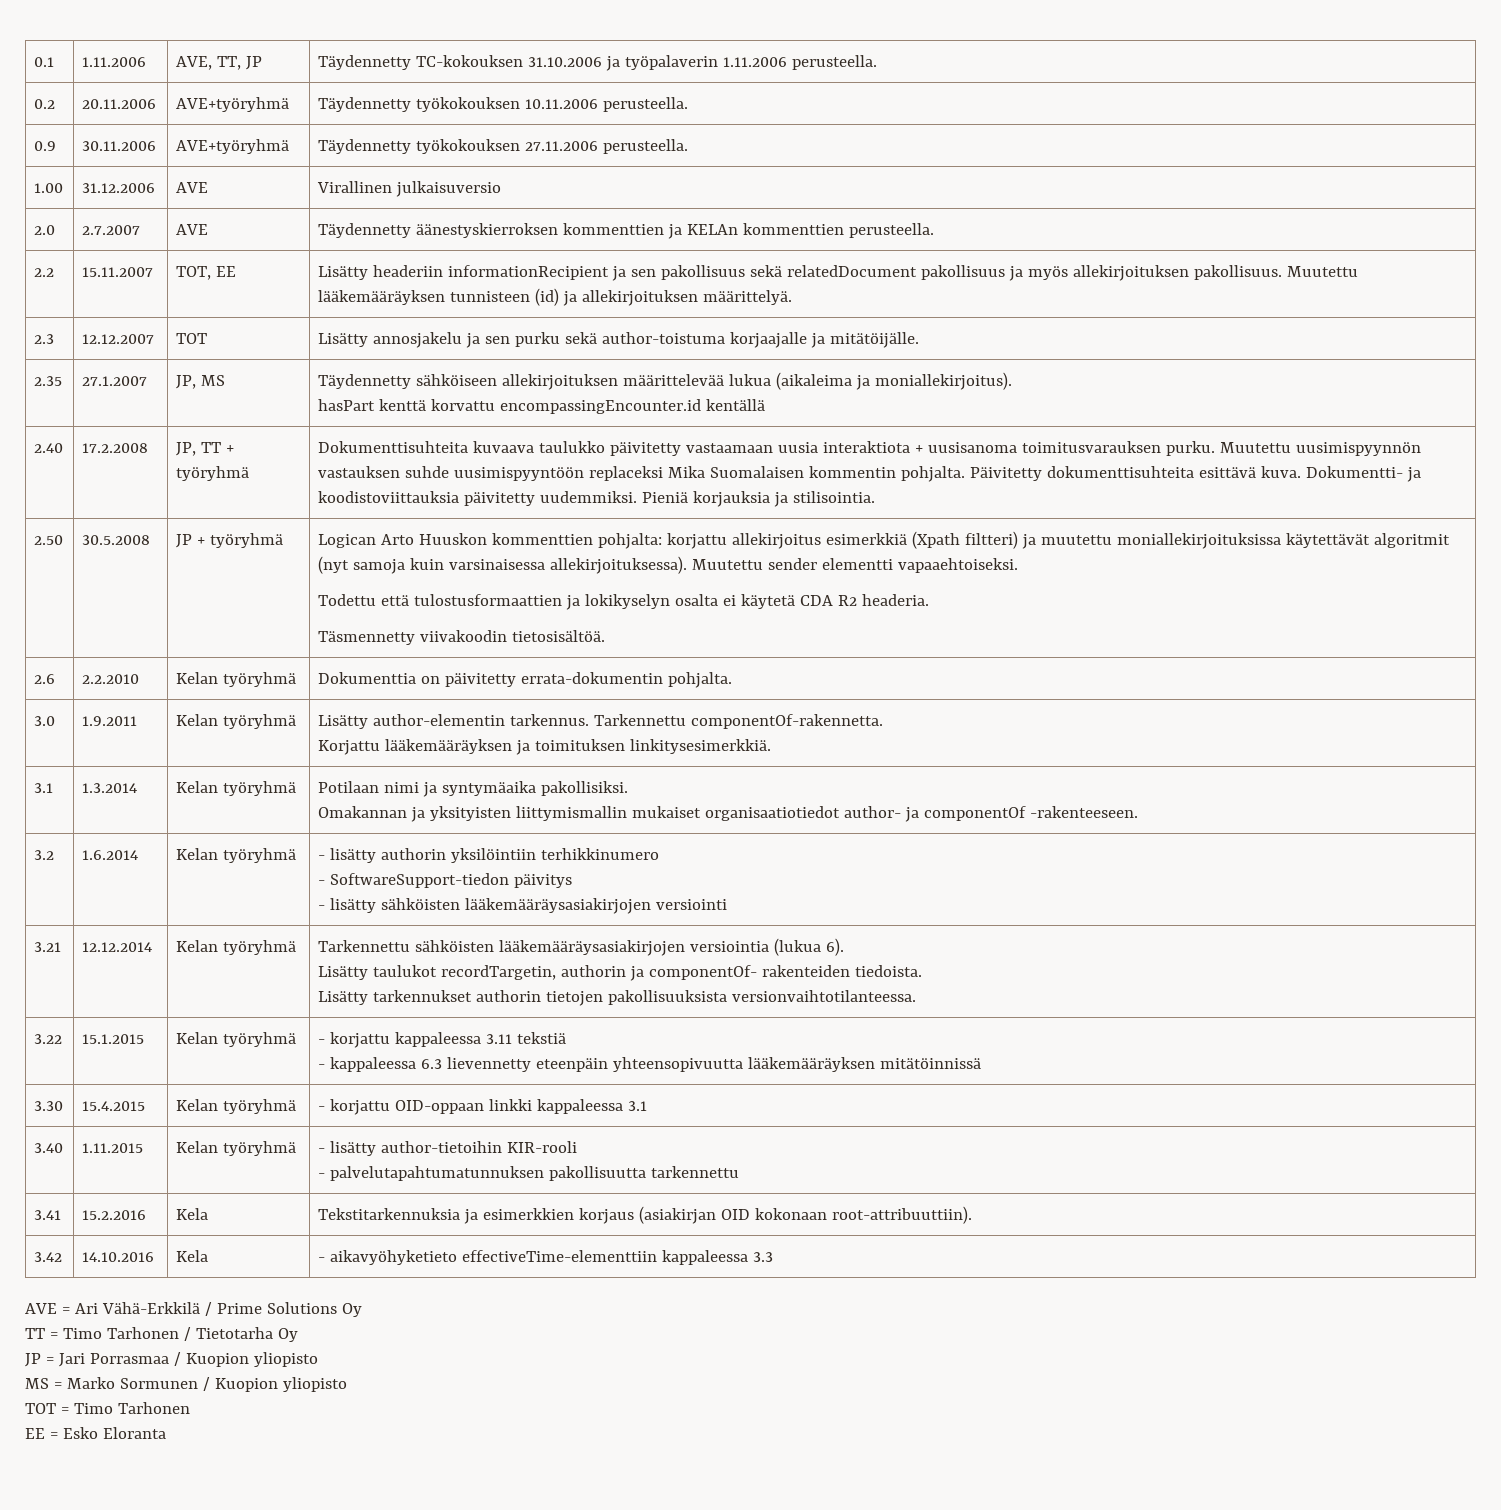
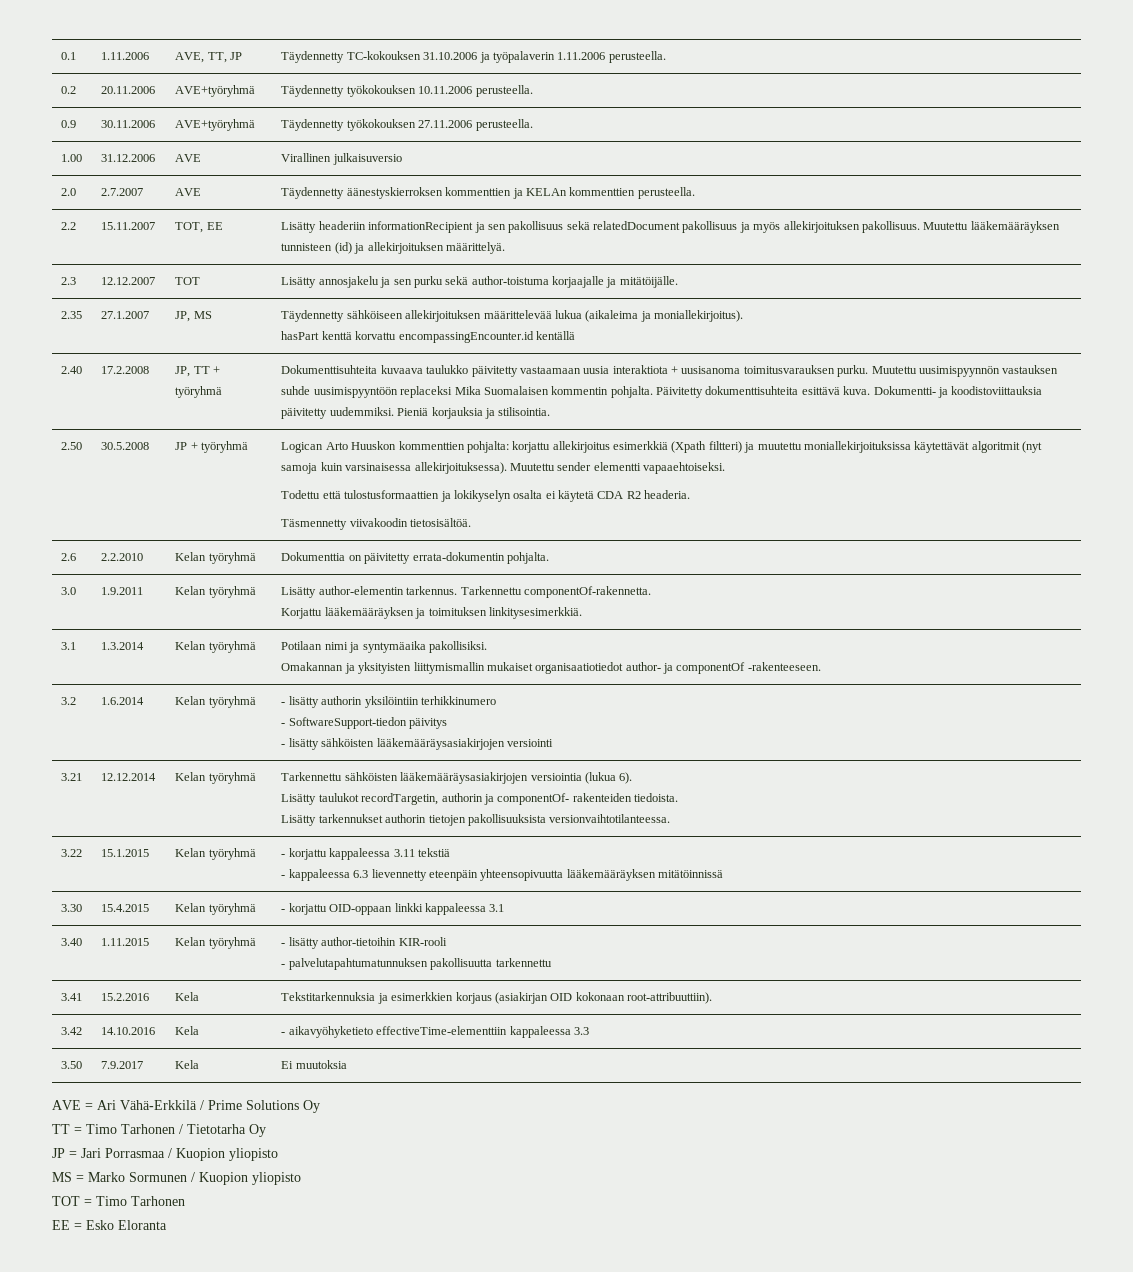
+ 3.50 | 7.9.2017 | Kela | Ei muutoksia

